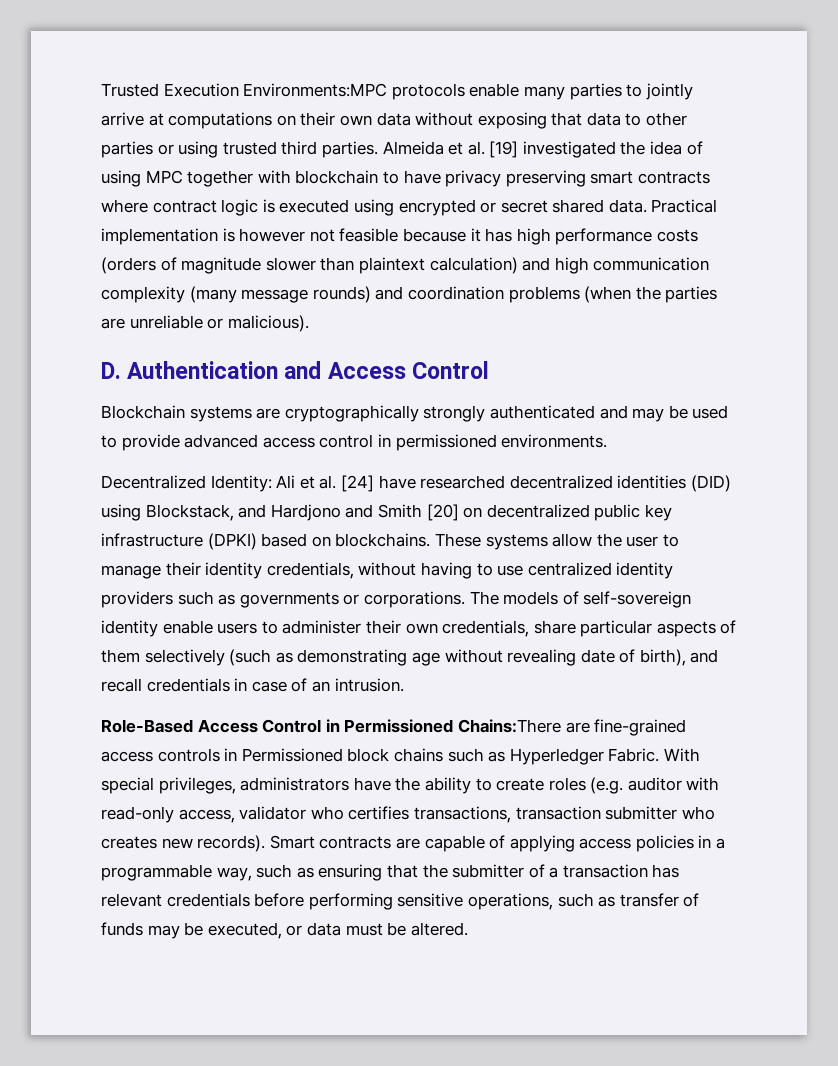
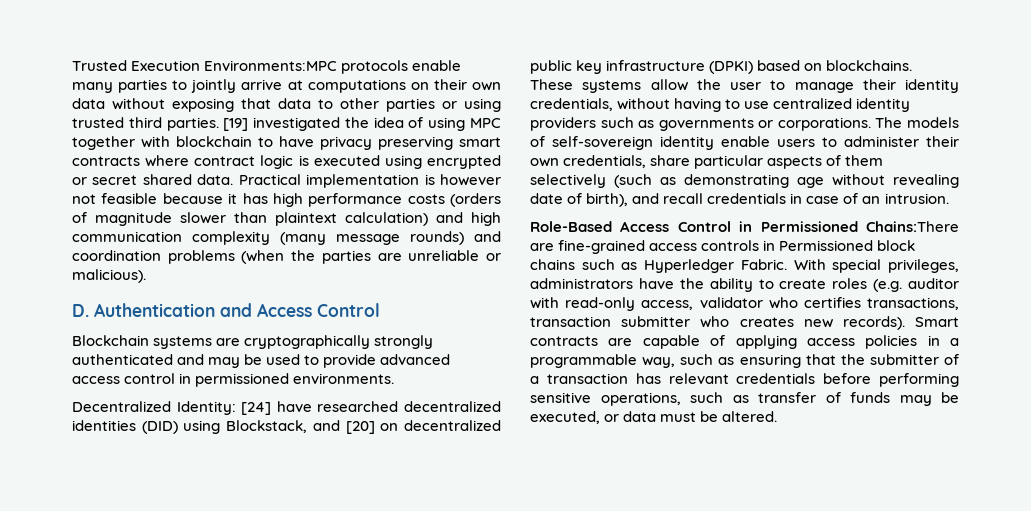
- Almeida et al. [19] investigated the idea of using MPC together with blockchain to have privacy preserving smart contracts where contract logic is executed using encrypted or secret shared data.
+ [19] investigated the idea of using MPC together with blockchain to have privacy preserving smart contracts where contract logic is executed using encrypted or secret shared data.
- Decentralized Identity: Ali et al. [24] have researched decentralized identities (DID) using Blockstack, and Hardjono and Smith [20] on decentralized public key infrastructure (DPKI) based on blockchains.
+ Decentralized Identity: [24] have researched decentralized identities (DID) using Blockstack, and [20] on decentralized public key infrastructure (DPKI) based on blockchains.

